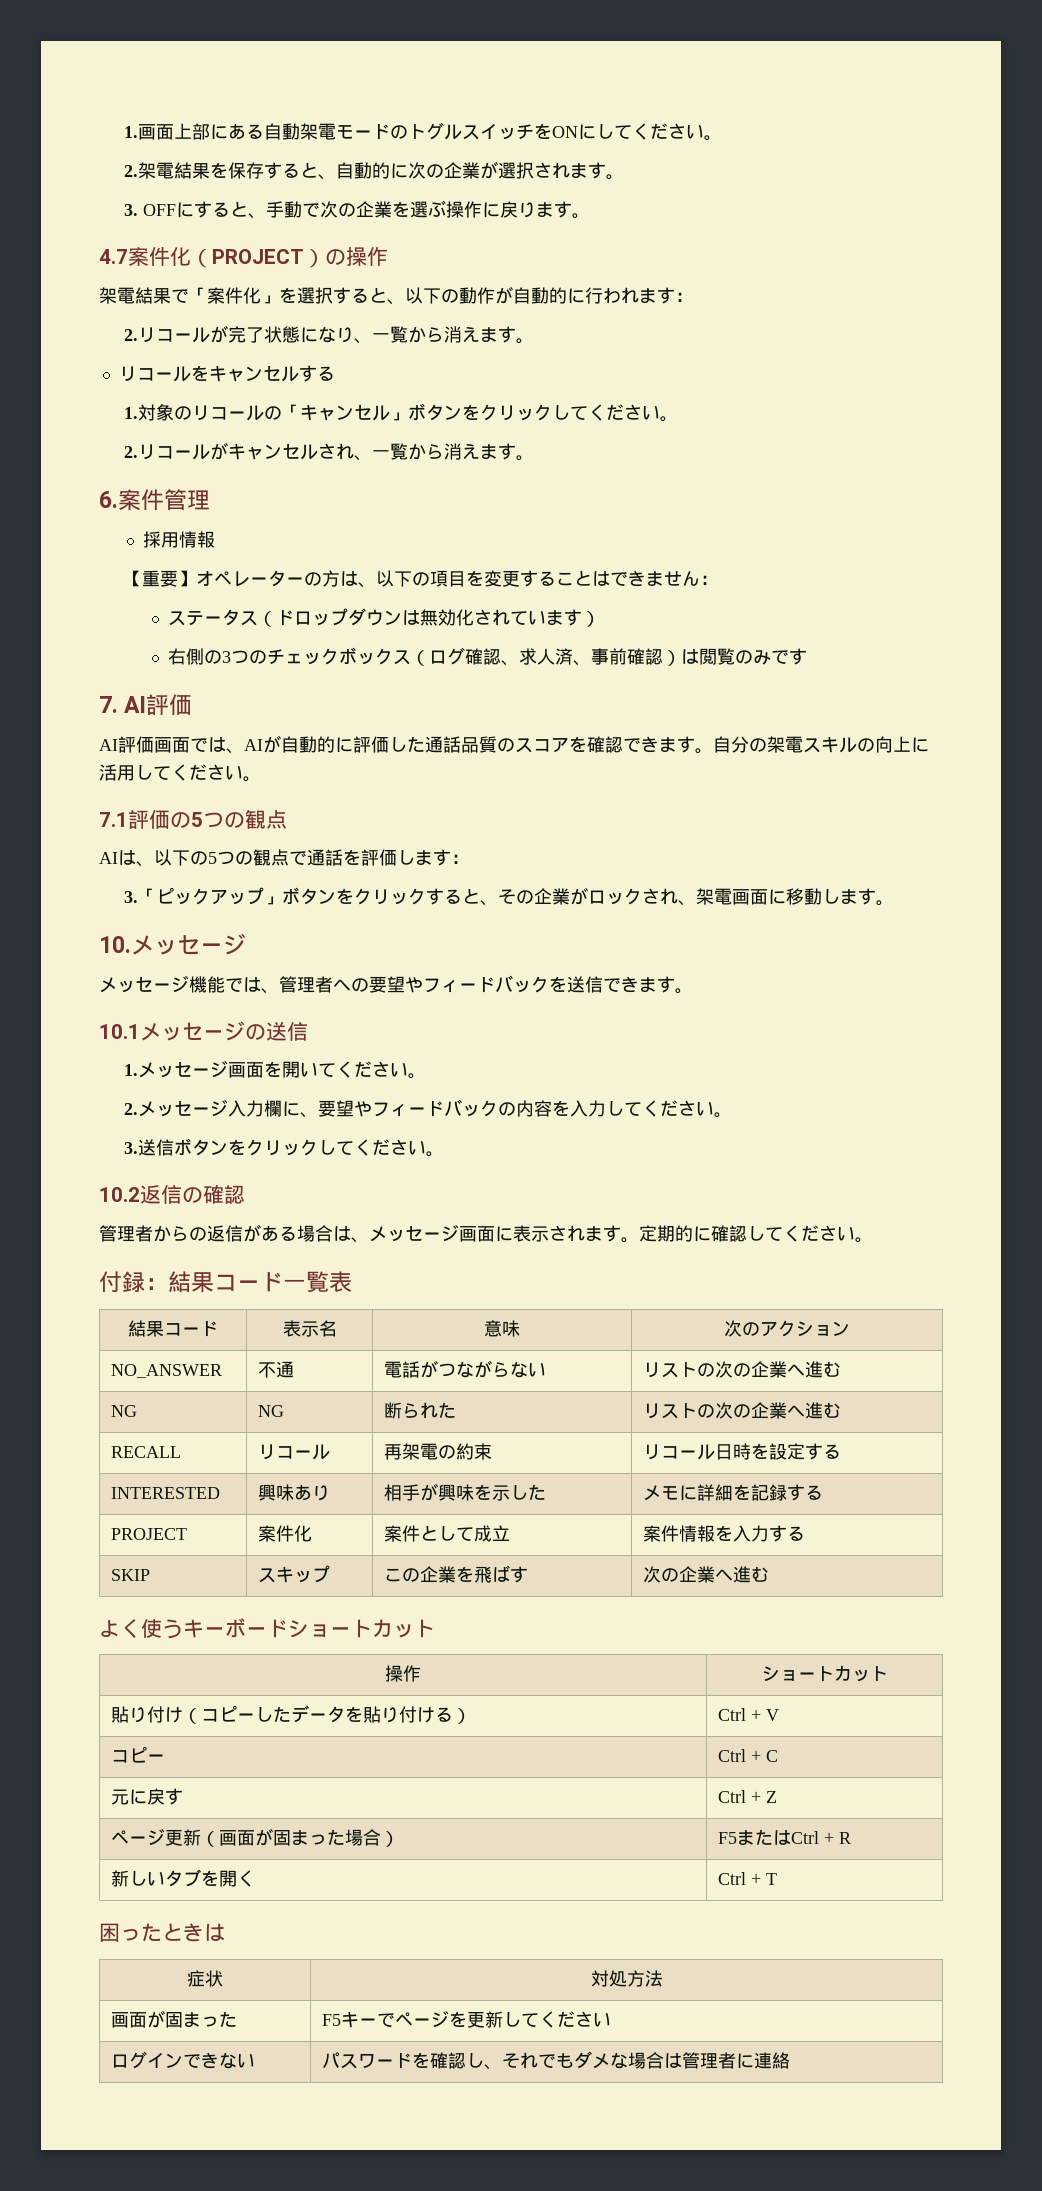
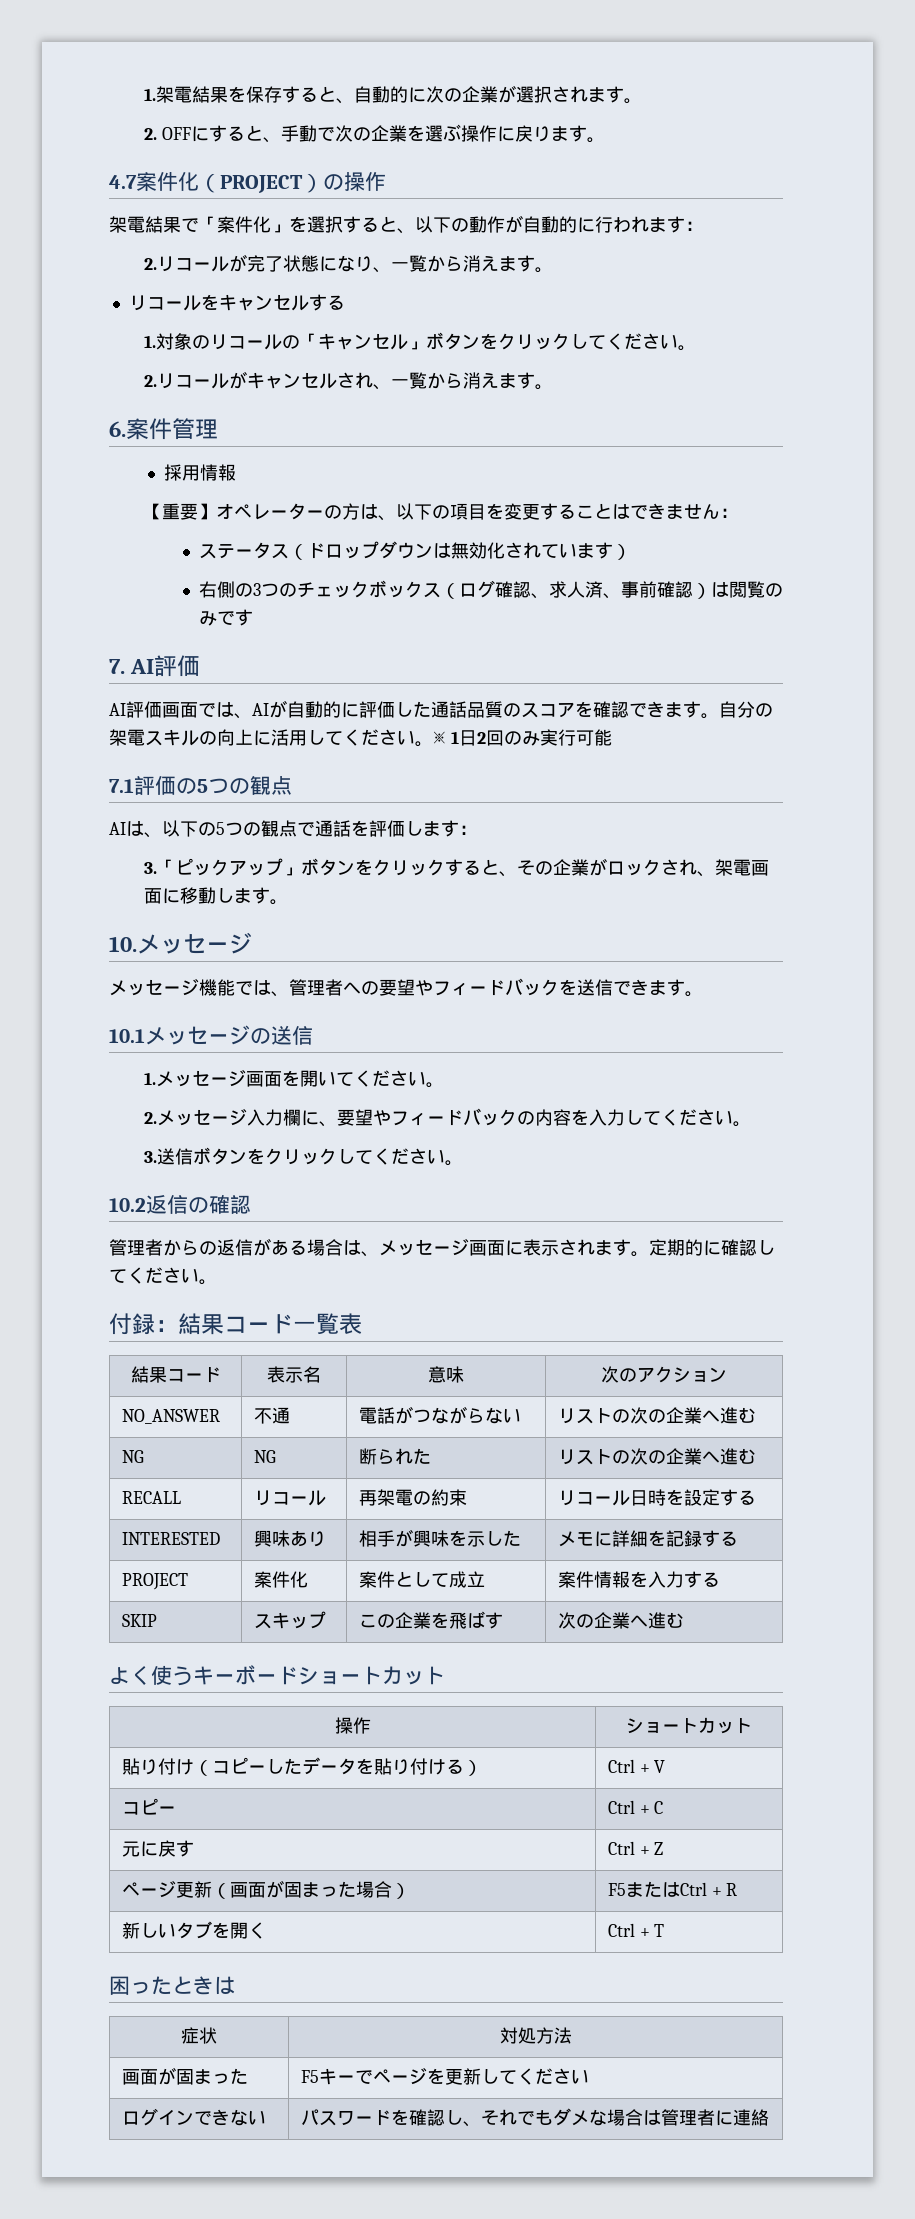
- 1.画面上部にある自動架電モードのトグルスイッチをONにしてください。
- 2.架電結果を保存すると、自動的に次の企業が選択されます。
+ 1.架電結果を保存すると、自動的に次の企業が選択されます。
- 3. OFFにすると、手動で次の企業を選ぶ操作に戻ります。
+ 2. OFFにすると、手動で次の企業を選ぶ操作に戻ります。
+ ※ 1日2回のみ実行可能

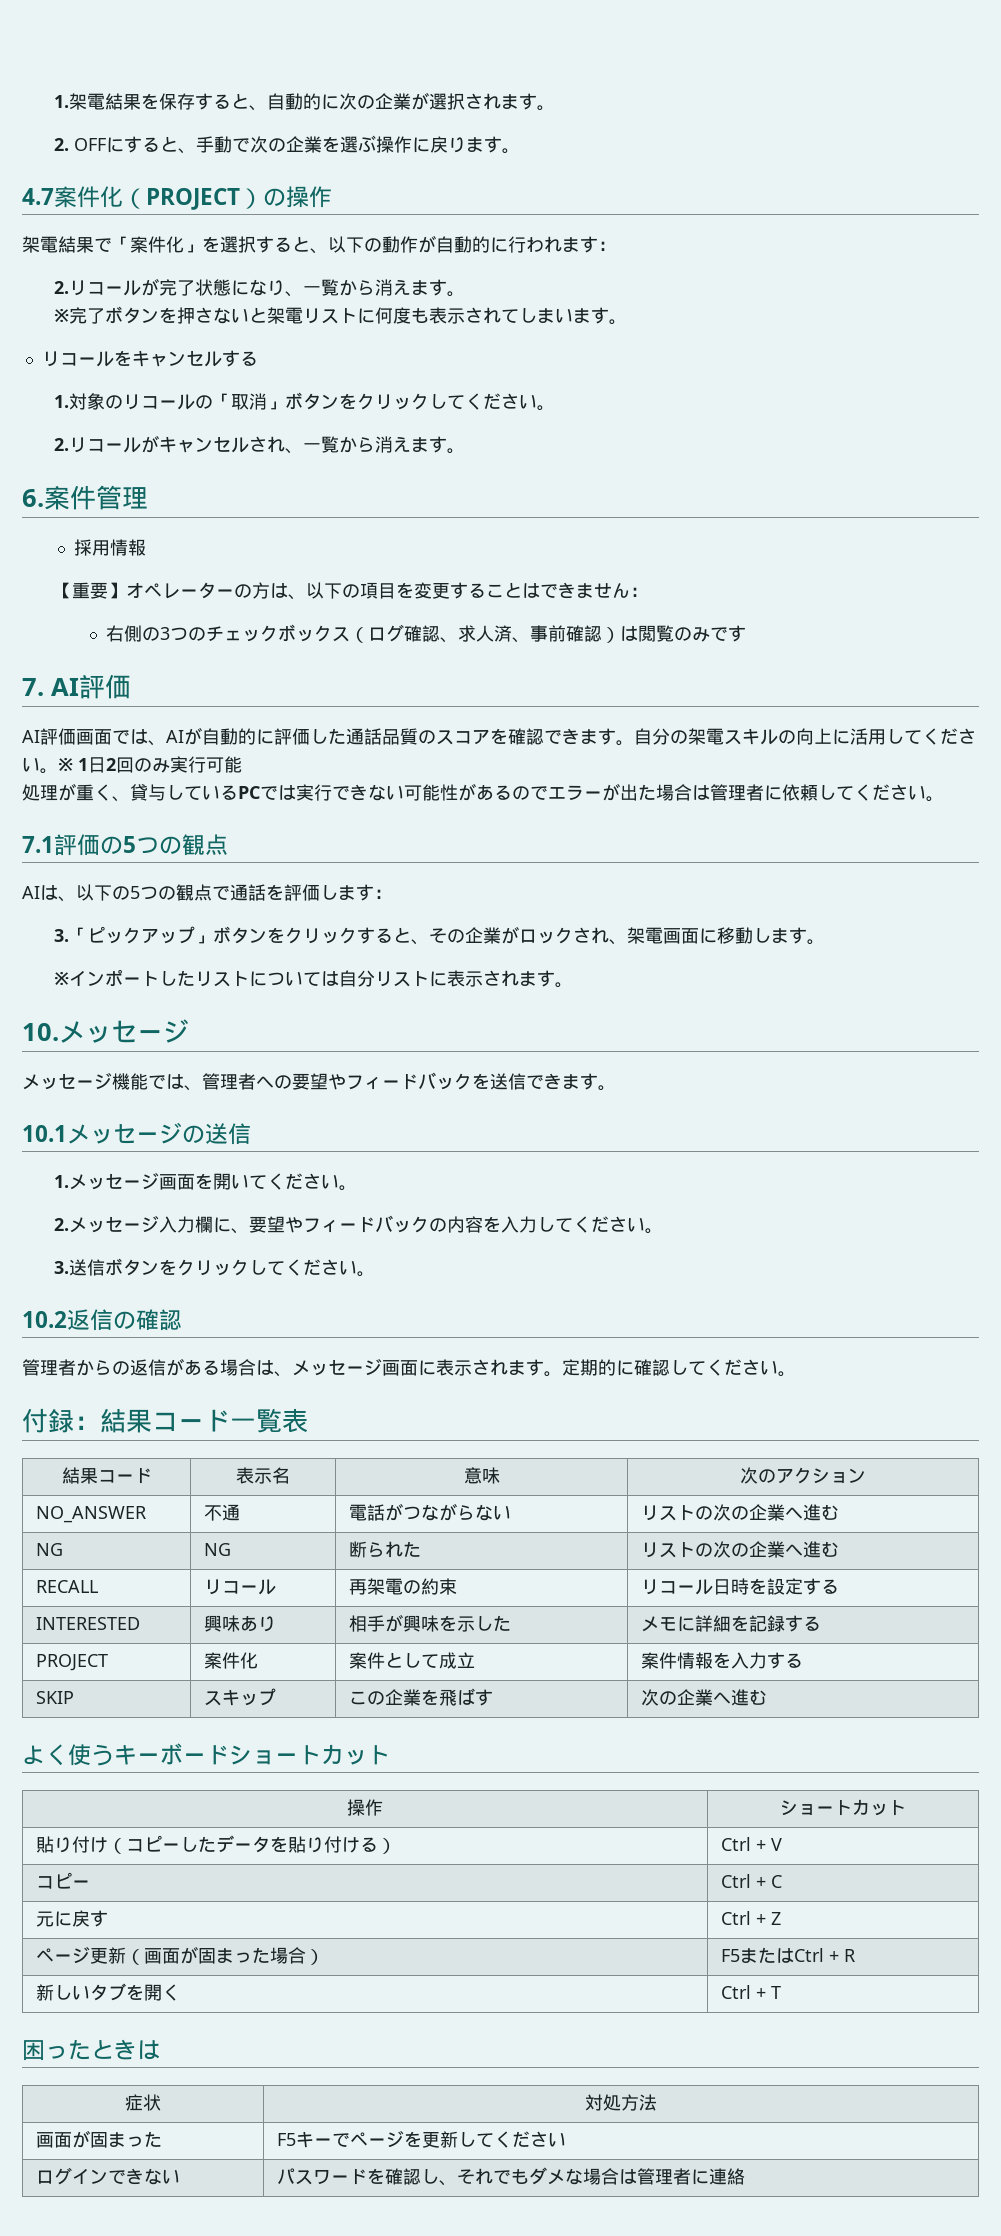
+ ※完了ボタンを押さないと架電リストに何度も表示されてしまいます。
- 1.対象のリコールの「キャンセル」ボタンをクリックしてください。
+ 1.対象のリコールの「取消」ボタンをクリックしてください。
- ステータス（ドロップダウンは無効化されています）
+ 処理が重く、貸与しているPCでは実行できない可能性があるのでエラーが出た場合は管理者に依頼してください。
+ ※インポートしたリストについては自分リストに表示されます。

